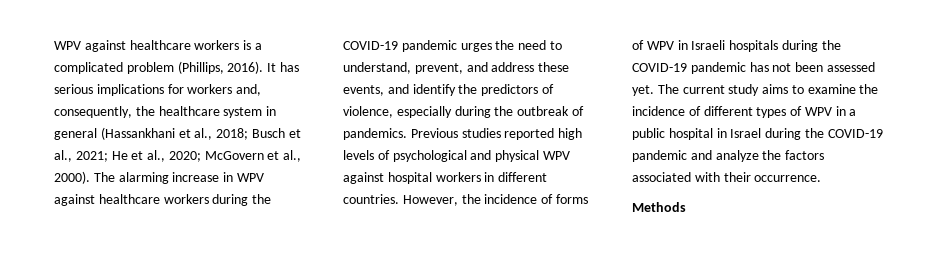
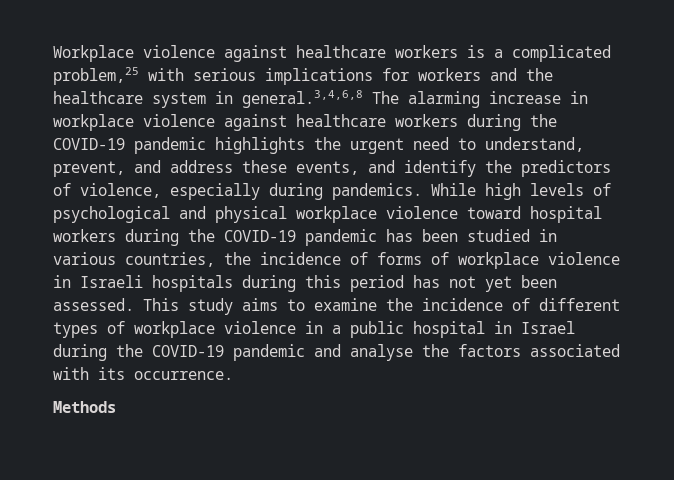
- WPV against healthcare workers is a complicated problem (Phillips, 2016). It has serious implications for workers and, consequently, the healthcare system in general (Hassankhani et al., 2018; Busch et al., 2021; He et al., 2020; McGovern et al., 2000). The alarming increase in WPV against healthcare workers during the COVID-19 pandemic urges the need to understand, prevent, and address these events, and identify the predictors of violence, especially during the outbreak of pandemics. Previous studies reported high levels of psychological and physical WPV against hospital workers in different countries. However, the incidence of forms of WPV in Israeli hospitals during the COVID-19 pandemic has not been assessed yet. The current study aims to examine the incidence of different types of WPV in a public hospital in Israel during the COVID-19 pandemic and analyze the factors associated with their occurrence.
+ Workplace violence against healthcare workers is a complicated problem,25 with serious implications for workers and the healthcare system in general.3,4,6,8 The alarming increase in workplace violence against healthcare workers during the COVID-19 pandemic highlights the urgent need to understand, prevent, and address these events, and identify the predictors of violence, especially during pandemics. While high levels of psychological and physical workplace violence toward hospital workers during the COVID-19 pandemic has been studied in various countries, the incidence of forms of workplace violence in Israeli hospitals during this period has not yet been assessed. This study aims to examine the incidence of different types of workplace violence in a public hospital in Israel during the COVID-19 pandemic and analyse the factors associated with its occurrence.

